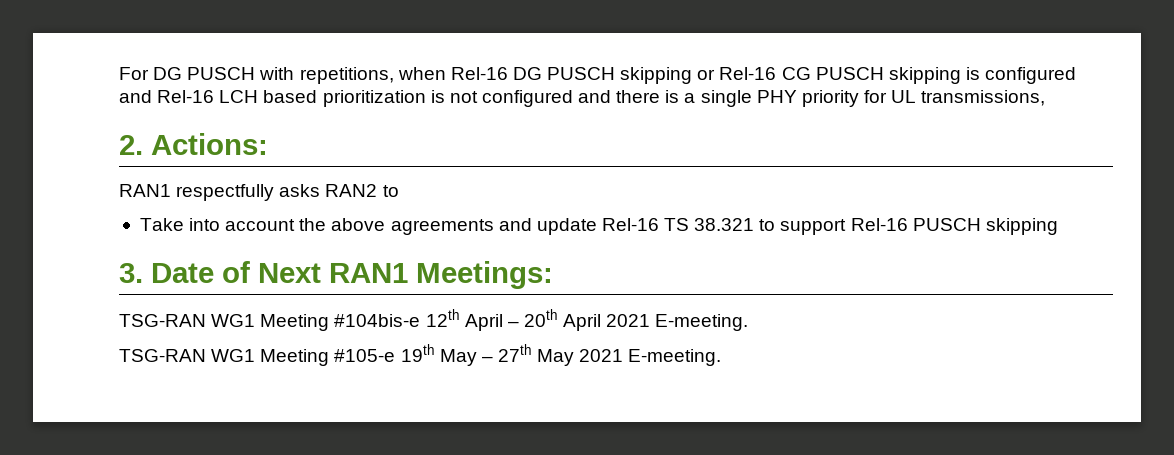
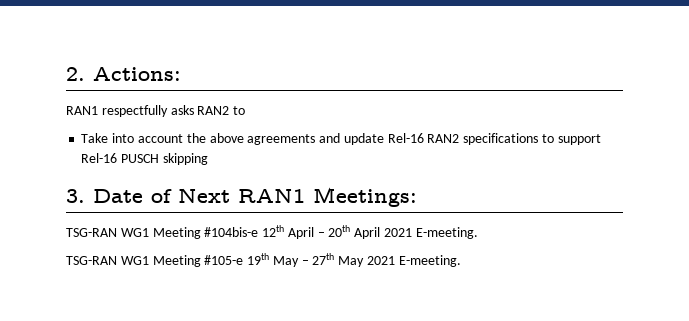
- For DG PUSCH with repetitions, when Rel-16 DG PUSCH skipping or Rel-16 CG PUSCH skipping is configured and Rel-16 LCH based prioritization is not configured and there is a single PHY priority for UL transmissions,
- Take into account the above agreements and update Rel-16 TS 38.321 to support Rel-16 PUSCH skipping
+ Take into account the above agreements and update Rel-16 RAN2 specifications to support Rel-16 PUSCH skipping

